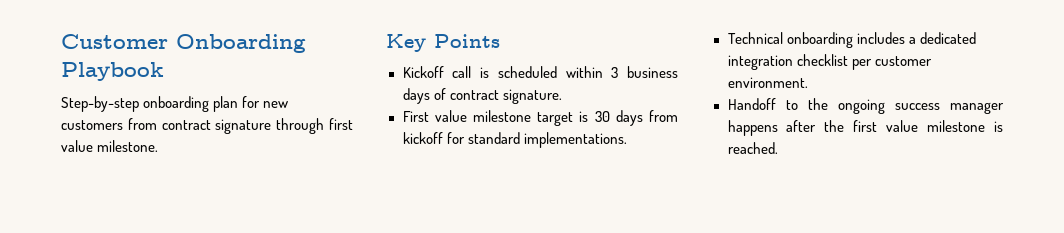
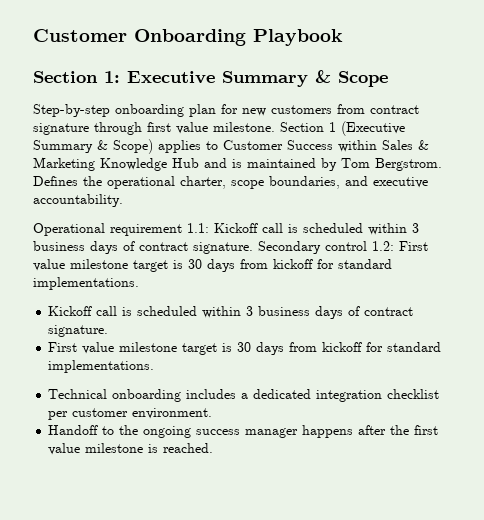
+ Section 1: Executive Summary & Scope
- Step-by-step onboarding plan for new customers from contract signature through first value milestone.
- Key Points
+ Step-by-step onboarding plan for new customers from contract signature through first value milestone. Section 1 (Executive Summary & Scope) applies to Customer Success within Sales & Marketing Knowledge Hub and is maintained by Tom Bergstrom. Defines the operational charter, scope boundaries, and executive accountability.
+ Operational requirement 1.1: Kickoff call is scheduled within 3 business days of contract signature. Secondary control 1.2: First value milestone target is 30 days from kickoff for standard implementations.

